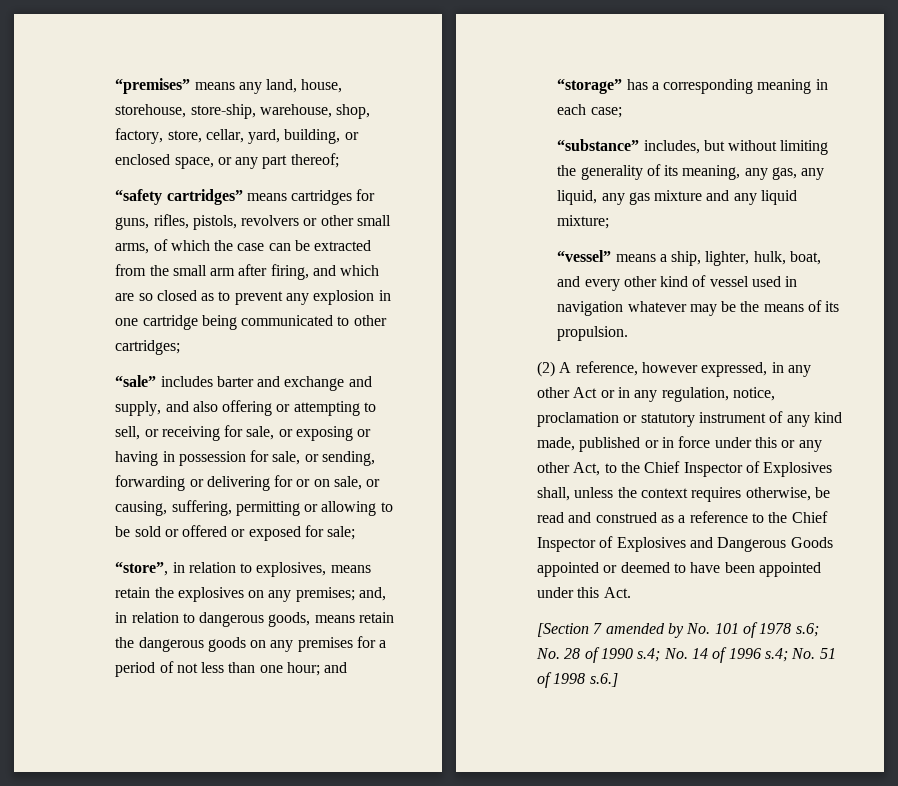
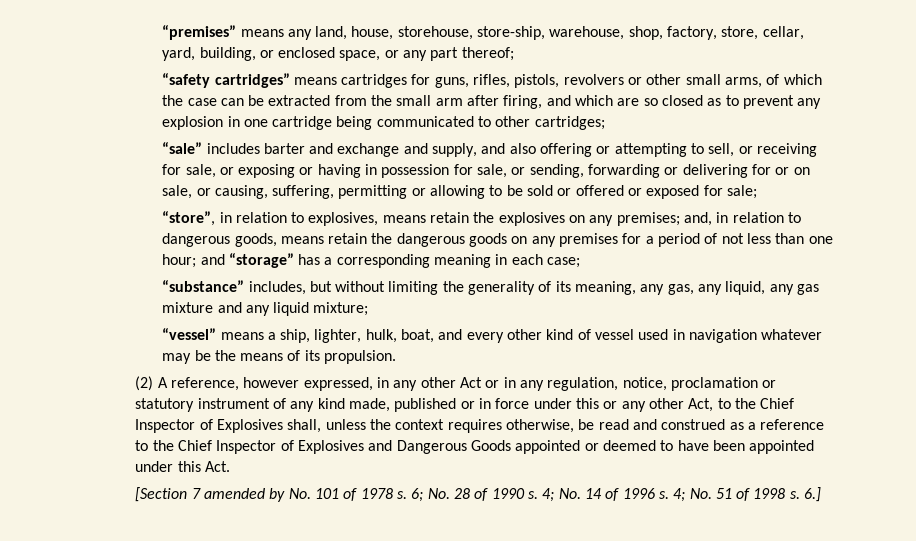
- [Section 7 amended by No. 101 of 1978 s.6; No. 28 of 1990 s.4; No. 14 of 1996 s.4; No. 51 of 1998 s.6.]
+ [Section 7 amended by No. 101 of 1978 s. 6; No. 28 of 1990 s. 4; No. 14 of 1996 s. 4; No. 51 of 1998 s. 6.]

